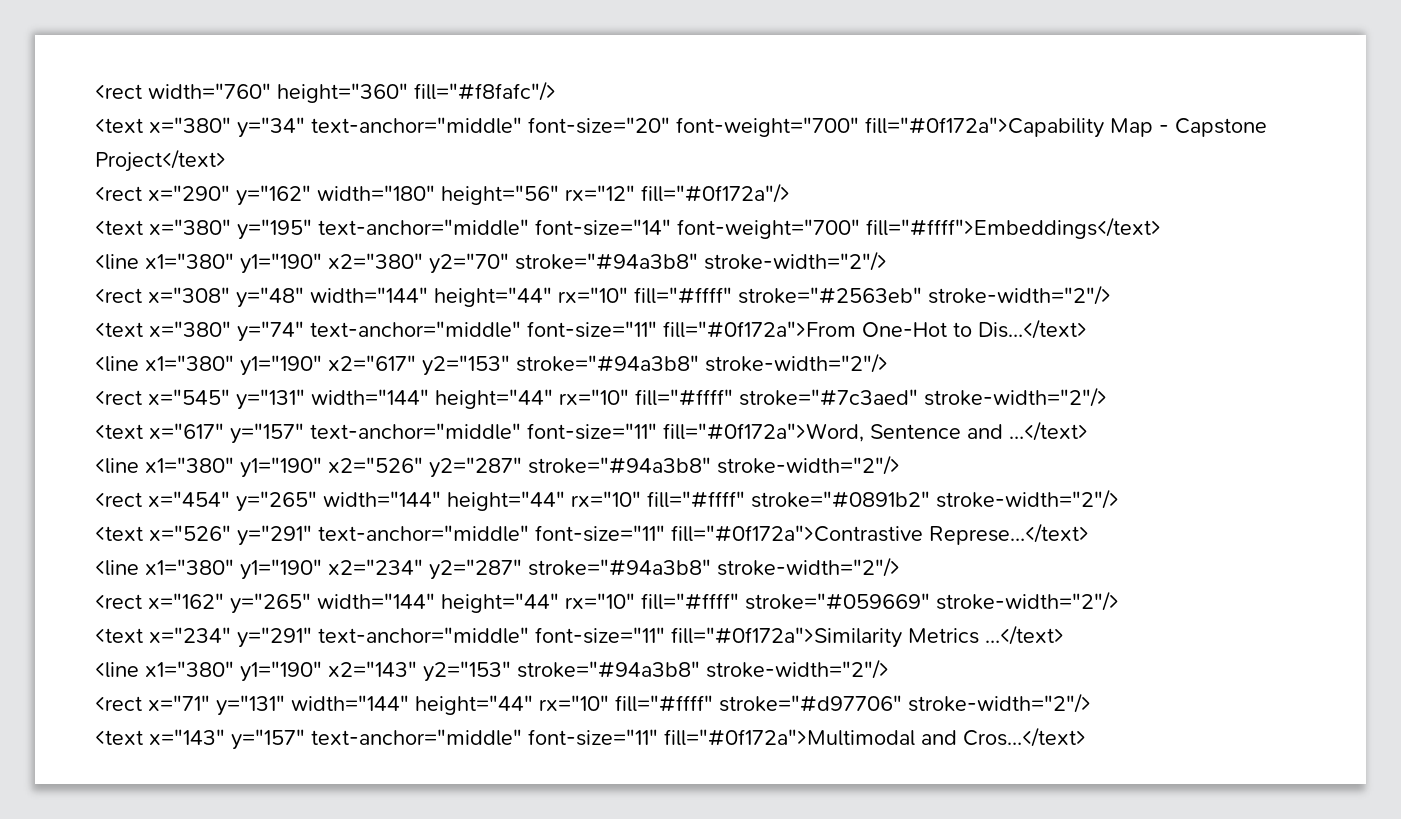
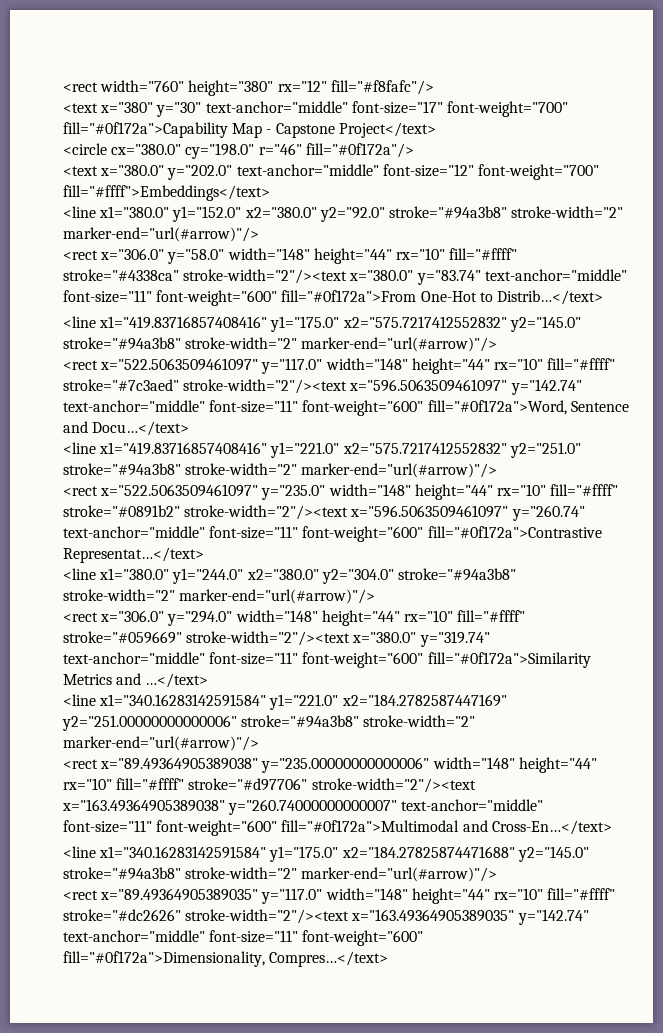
- <rect width="760" height="360" fill="#f8fafc"/>
+ <rect width="760" height="380" rx="12" fill="#f8fafc"/>
- <text x="380" y="34" text-anchor="middle" font-size="20" font-weight="700" fill="#0f172a">Capability Map - Capstone Project</text>
+ <text x="380" y="30" text-anchor="middle" font-size="17" font-weight="700" fill="#0f172a">Capability Map - Capstone Project</text>
- <rect x="290" y="162" width="180" height="56" rx="12" fill="#0f172a"/>
- <text x="380" y="195" text-anchor="middle" font-size="14" font-weight="700" fill="#ffff">Embeddings</text>
- <line x1="380" y1="190" x2="380" y2="70" stroke="#94a3b8" stroke-width="2"/>
- <rect x="308" y="48" width="144" height="44" rx="10" fill="#ffff" stroke="#2563eb" stroke-width="2"/>
- <text x="380" y="74" text-anchor="middle" font-size="11" fill="#0f172a">From One-Hot to Dis…</text>
- <line x1="380" y1="190" x2="617" y2="153" stroke="#94a3b8" stroke-width="2"/>
- <rect x="545" y="131" width="144" height="44" rx="10" fill="#ffff" stroke="#7c3aed" stroke-width="2"/>
- <text x="617" y="157" text-anchor="middle" font-size="11" fill="#0f172a">Word, Sentence and …</text>
- <line x1="380" y1="190" x2="526" y2="287" stroke="#94a3b8" stroke-width="2"/>
- <rect x="454" y="265" width="144" height="44" rx="10" fill="#ffff" stroke="#0891b2" stroke-width="2"/>
- <text x="526" y="291" text-anchor="middle" font-size="11" fill="#0f172a">Contrastive Represe…</text>
- <line x1="380" y1="190" x2="234" y2="287" stroke="#94a3b8" stroke-width="2"/>
- <rect x="162" y="265" width="144" height="44" rx="10" fill="#ffff" stroke="#059669" stroke-width="2"/>
- <text x="234" y="291" text-anchor="middle" font-size="11" fill="#0f172a">Similarity Metrics …</text>
- <line x1="380" y1="190" x2="143" y2="153" stroke="#94a3b8" stroke-width="2"/>
- <rect x="71" y="131" width="144" height="44" rx="10" fill="#ffff" stroke="#d97706" stroke-width="2"/>
- <text x="143" y="157" text-anchor="middle" font-size="11" fill="#0f172a">Multimodal and Cros…</text>
+ <circle cx="380.0" cy="198.0" r="46" fill="#0f172a"/>
+ <text x="380.0" y="202.0" text-anchor="middle" font-size="12" font-weight="700" fill="#ffff">Embeddings</text>
+ <line x1="380.0" y1="152.0" x2="380.0" y2="92.0" stroke="#94a3b8" stroke-width="2" marker-end="url(#arrow)"/>
+ <rect x="306.0" y="58.0" width="148" height="44" rx="10" fill="#ffff" stroke="#4338ca" stroke-width="2"/><text x="380.0" y="83.74" text-anchor="middle" font-size="11" font-weight="600" fill="#0f172a">From One-Hot to Distrib…</text>
+ <line x1="419.83716857408416" y1="175.0" x2="575.7217412552832" y2="145.0" stroke="#94a3b8" stroke-width="2" marker-end="url(#arrow)"/>
+ <rect x="522.5063509461097" y="117.0" width="148" height="44" rx="10" fill="#ffff" stroke="#7c3aed" stroke-width="2"/><text x="596.5063509461097" y="142.74" text-anchor="middle" font-size="11" font-weight="600" fill="#0f172a">Word, Sentence and Docu…</text>
+ <line x1="419.83716857408416" y1="221.0" x2="575.7217412552832" y2="251.0" stroke="#94a3b8" stroke-width="2" marker-end="url(#arrow)"/>
+ <rect x="522.5063509461097" y="235.0" width="148" height="44" rx="10" fill="#ffff" stroke="#0891b2" stroke-width="2"/><text x="596.5063509461097" y="260.74" text-anchor="middle" font-size="11" font-weight="600" fill="#0f172a">Contrastive Representat…</text>
+ <line x1="380.0" y1="244.0" x2="380.0" y2="304.0" stroke="#94a3b8" stroke-width="2" marker-end="url(#arrow)"/>
+ <rect x="306.0" y="294.0" width="148" height="44" rx="10" fill="#ffff" stroke="#059669" stroke-width="2"/><text x="380.0" y="319.74" text-anchor="middle" font-size="11" font-weight="600" fill="#0f172a">Similarity Metrics and …</text>
+ <line x1="340.16283142591584" y1="221.0" x2="184.2782587447169" y2="251.00000000000006" stroke="#94a3b8" stroke-width="2" marker-end="url(#arrow)"/>
+ <rect x="89.49364905389038" y="235.00000000000006" width="148" height="44" rx="10" fill="#ffff" stroke="#d97706" stroke-width="2"/><text x="163.49364905389038" y="260.74000000000007" text-anchor="middle" font-size="11" font-weight="600" fill="#0f172a">Multimodal and Cross-En…</text>
+ <line x1="340.16283142591584" y1="175.0" x2="184.27825874471688" y2="145.0" stroke="#94a3b8" stroke-width="2" marker-end="url(#arrow)"/>
+ <rect x="89.49364905389035" y="117.0" width="148" height="44" rx="10" fill="#ffff" stroke="#dc2626" stroke-width="2"/><text x="163.49364905389035" y="142.74" text-anchor="middle" font-size="11" font-weight="600" fill="#0f172a">Dimensionality, Compres…</text>

